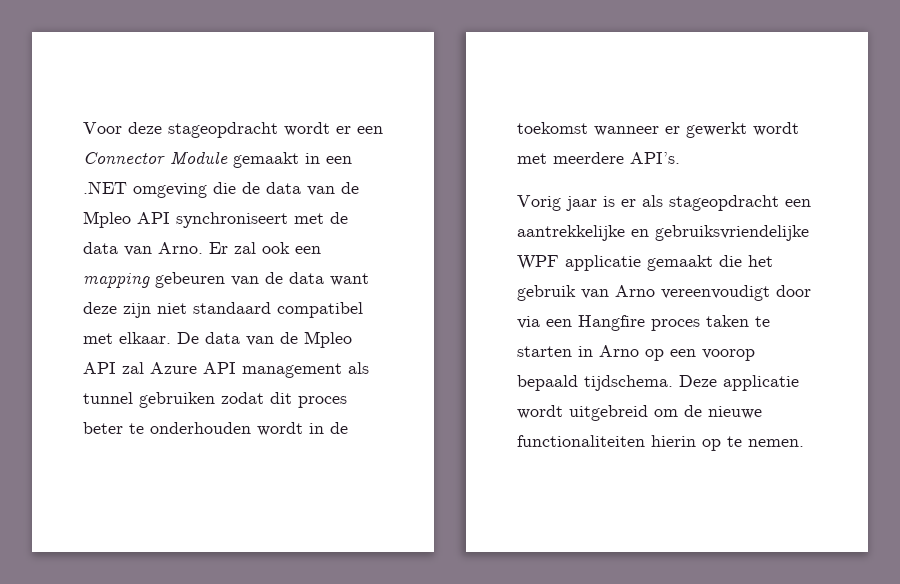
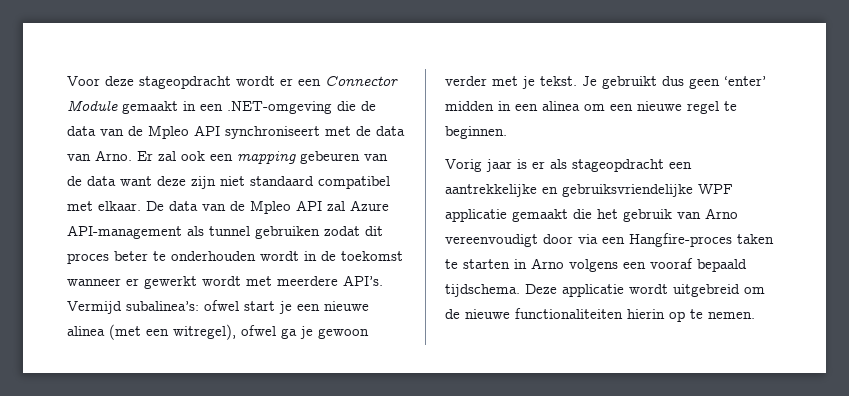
- Voor deze stageopdracht wordt er een Connector Module gemaakt in een .NET omgeving die de data van de Mpleo API synchroniseert met de data van Arno.
+ Voor deze stageopdracht wordt er een Connector Module gemaakt in een .NET-omgeving die de data van de Mpleo API synchroniseert met de data van Arno.
- De data van de Mpleo API zal Azure API management als tunnel gebruiken zodat dit proces beter te onderhouden wordt in de toekomst wanneer er gewerkt wordt met meerdere API’s.
+ De data van de Mpleo API zal Azure API-management als tunnel gebruiken zodat dit proces beter te onderhouden wordt in de toekomst wanneer er gewerkt wordt met meerdere API’s. Vermijd subalinea’s: ofwel start je een nieuwe alinea (met een witregel), ofwel ga je gewoon verder met je tekst. Je gebruikt dus geen ‘enter’ midden in een alinea om een nieuwe regel te beginnen.
- Vorig jaar is er als stageopdracht een aantrekkelijke en gebruiksvriendelijke WPF applicatie gemaakt die het gebruik van Arno vereenvoudigt door via een Hangfire proces taken te starten in Arno op een voorop bepaald tijdschema.
+ Vorig jaar is er als stageopdracht een aantrekkelijke en gebruiksvriendelijke WPF applicatie gemaakt die het gebruik van Arno vereenvoudigt door via een Hangfire-proces taken te starten in Arno volgens een vooraf bepaald tijdschema.

